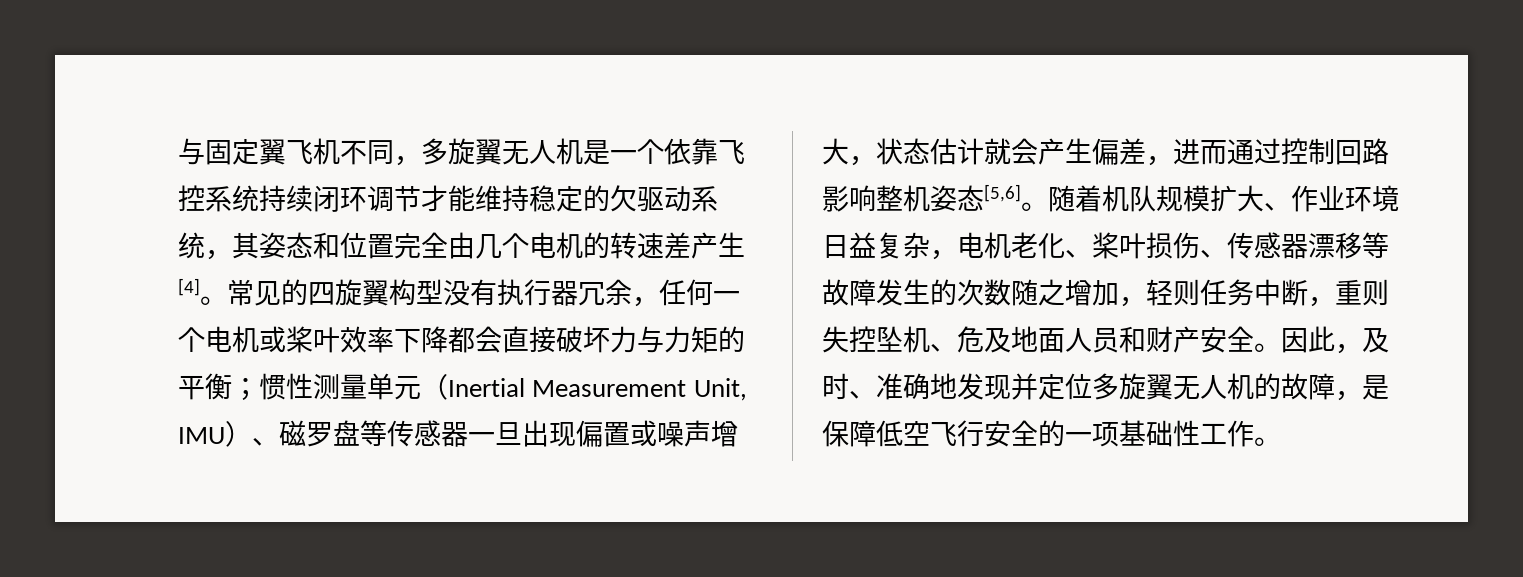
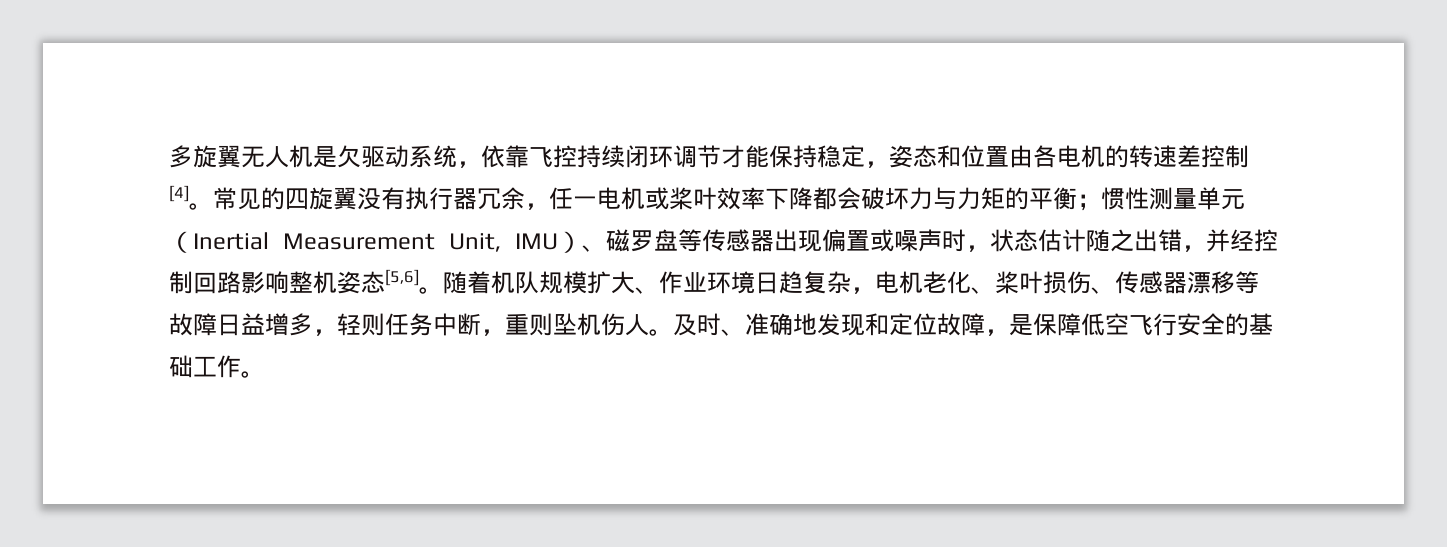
- 与固定翼飞机不同，多旋翼无人机是一个依靠飞控系统持续闭环调节才能维持稳定的欠驱动系统，其姿态和位置完全由几个电机的转速差产生[4]。
+ 多旋翼无人机是欠驱动系统，依靠飞控持续闭环调节才能保持稳定，姿态和位置由各电机的转速差控制[4]。
- 常见的四旋翼构型没有执行器冗余，任何一个电机或桨叶效率下降都会直接破坏力与力矩的平衡；惯性测量单元（Inertial Measurement Unit, IMU）、磁罗盘等传感器一旦出现偏置或噪声增大，状态估计就会产生偏差，进而通过控制回路影响整机姿态[5,6]。
+ 常见的四旋翼没有执行器冗余，任一电机或桨叶效率下降都会破坏力与力矩的平衡；惯性测量单元（Inertial Measurement Unit, IMU）、磁罗盘等传感器出现偏置或噪声时，状态估计随之出错，并经控制回路影响整机姿态[5,6]。
- 随着机队规模扩大、作业环境日益复杂，电机老化、桨叶损伤、传感器漂移等故障发生的次数随之增加，轻则任务中断，重则失控坠机、危及地面人员和财产安全。因此，及时、准确地发现并定位多旋翼无人机的故障，是保障低空飞行安全的一项基础性工作。
+ 随着机队规模扩大、作业环境日趋复杂，电机老化、桨叶损伤、传感器漂移等故障日益增多，轻则任务中断，重则坠机伤人。及时、准确地发现和定位故障，是保障低空飞行安全的基础工作。

